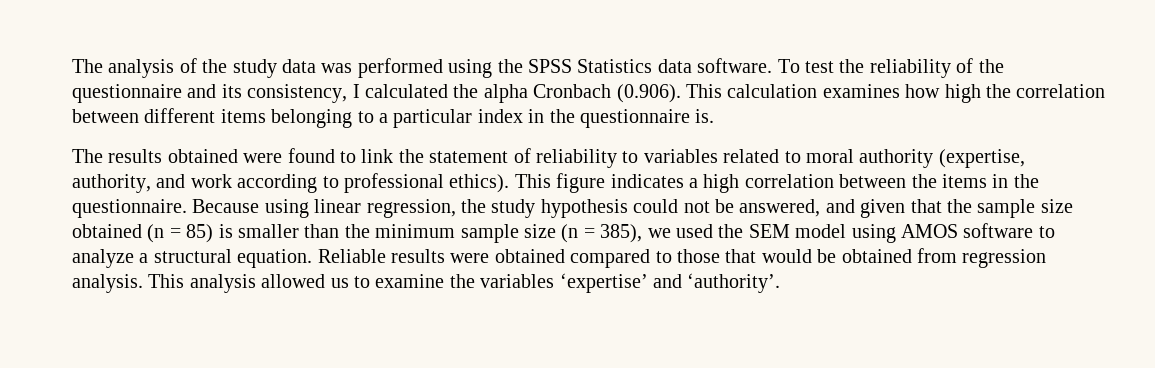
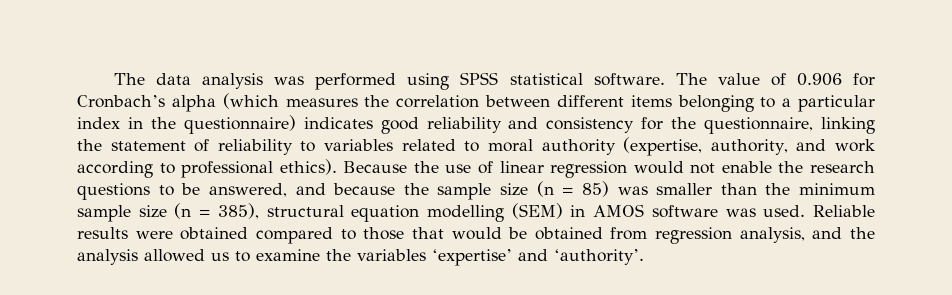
- The analysis of the study data was performed using the SPSS Statistics data software. To test the reliability of the questionnaire and its consistency, I calculated the alpha Cronbach (0.906). This calculation examines how high the correlation between different items belonging to a particular index in the questionnaire is.
- The results obtained were found to link the statement of reliability to variables related to moral authority (expertise, authority, and work according to professional ethics).
+ The data analysis was performed using SPSS statistical software. The value of 0.906 for Cronbach’s alpha (which measures the correlation between different items belonging to a particular index in the questionnaire) indicates good reliability and consistency for the questionnaire, linking the statement of reliability to variables related to moral authority (expertise, authority, and work according to professional ethics).
- This figure indicates a high correlation between the items in the questionnaire. Because using linear regression, the study hypothesis could not be answered, and given that the sample size obtained (n = 85) is smaller than the minimum sample size (n = 385), we used the SEM model using AMOS software to analyze a structural equation.
+ Because the use of linear regression would not enable the research questions to be answered, and because the sample size (n = 85) was smaller than the minimum sample size (n = 385), structural equation modelling (SEM) in AMOS software was used.
- Reliable results were obtained compared to those that would be obtained from regression analysis. This analysis allowed us to examine the variables ‘expertise’ and ‘authority’.
+ Reliable results were obtained compared to those that would be obtained from regression analysis, and the analysis allowed us to examine the variables ‘expertise’ and ‘authority’.

